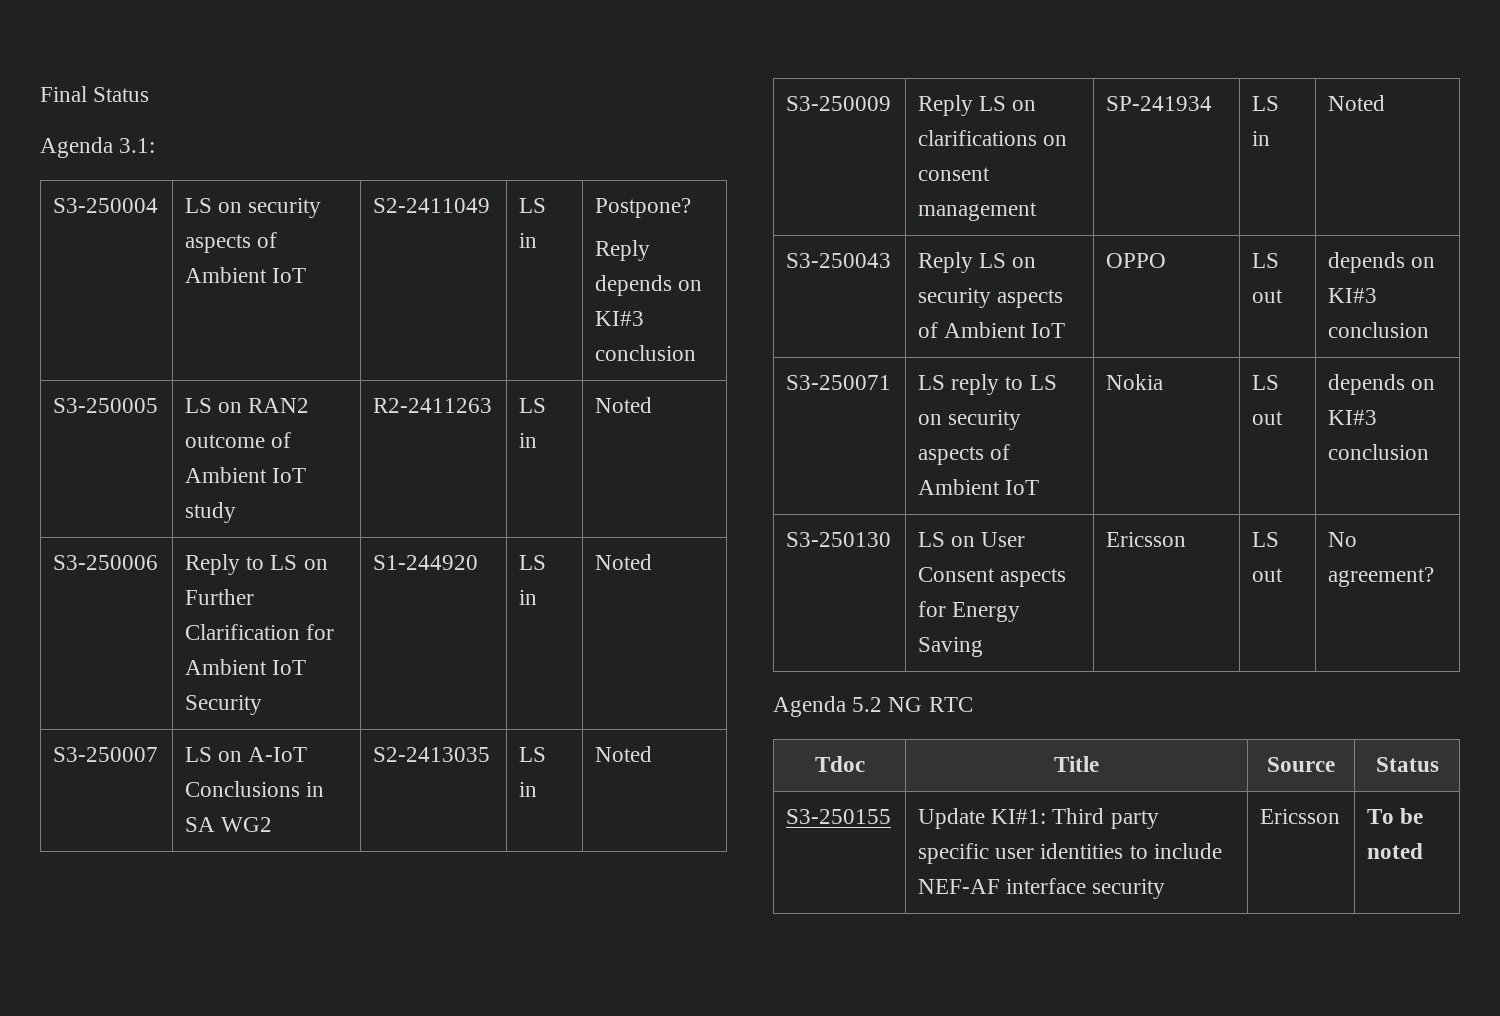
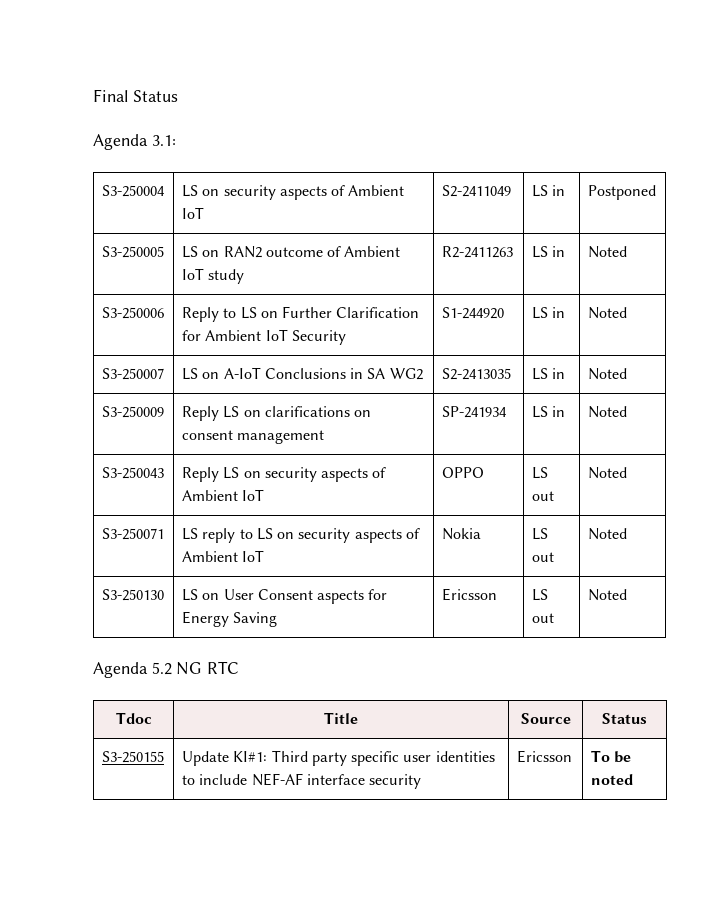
- S3-250004 | LS on security aspects of Ambient IoT | S2-2411049 | LS in | Postpone?
- Reply depends on KI#3 conclusion
+ S3-250004 | LS on security aspects of Ambient IoT | S2-2411049 | LS in | Postponed
- S3-250043 | Reply LS on security aspects of Ambient IoT | OPPO | LS out | depends on KI#3 conclusion
+ S3-250043 | Reply LS on security aspects of Ambient IoT | OPPO | LS out | Noted
- S3-250071 | LS reply to LS on security aspects of Ambient IoT | Nokia | LS out | depends on KI#3 conclusion
+ S3-250071 | LS reply to LS on security aspects of Ambient IoT | Nokia | LS out | Noted
- S3-250130 | LS on User Consent aspects for Energy Saving | Ericsson | LS out | No agreement?
+ S3-250130 | LS on User Consent aspects for Energy Saving | Ericsson | LS out | Noted

